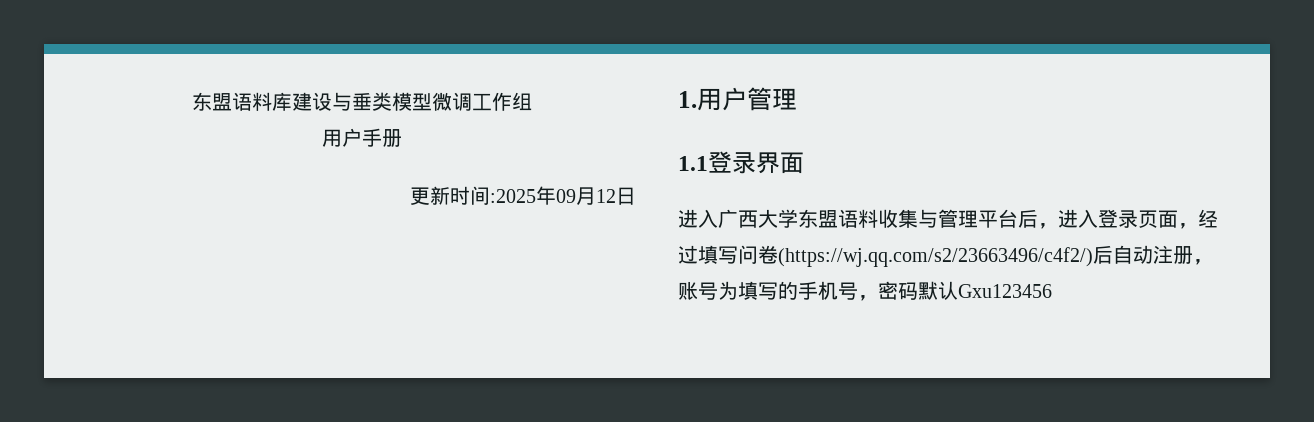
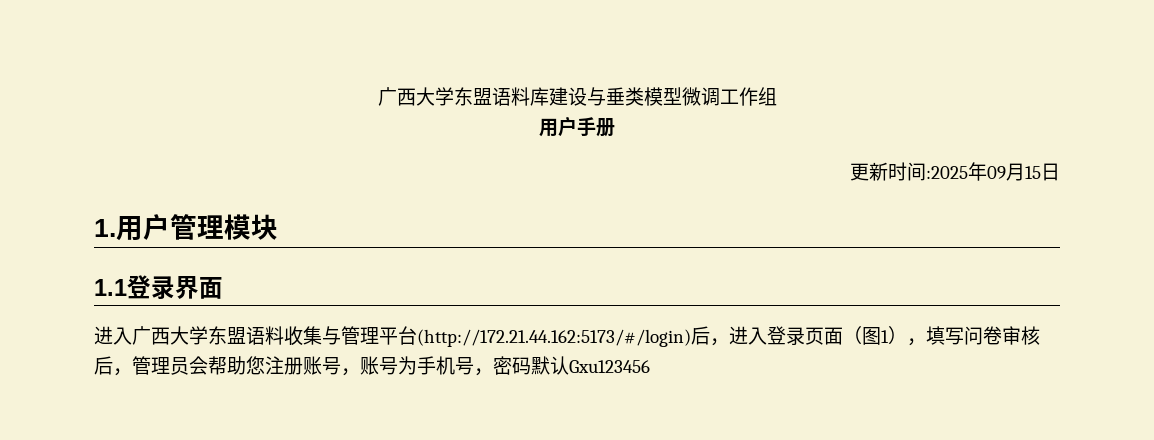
- 东盟语料库建设与垂类模型微调工作组
+ 广西大学东盟语料库建设与垂类模型微调工作组
- 更新时间:2025年09月12日
+ 更新时间:2025年09月15日
- 1.用户管理
+ 1.用户管理模块
- 进入广西大学东盟语料收集与管理平台后，进入登录页面，经过填写问卷(https://wj.qq.com/s2/23663496/c4f2/)后自动注册，账号为填写的手机号，密码默认Gxu123456
+ 进入广西大学东盟语料收集与管理平台(http://172.21.44.162:5173/#/login)后，进入登录页面（图1），填写问卷审核后，管理员会帮助您注册账号，账号为手机号，密码默认Gxu123456

